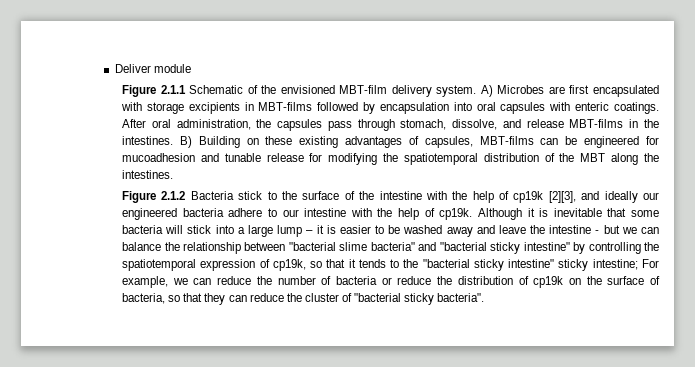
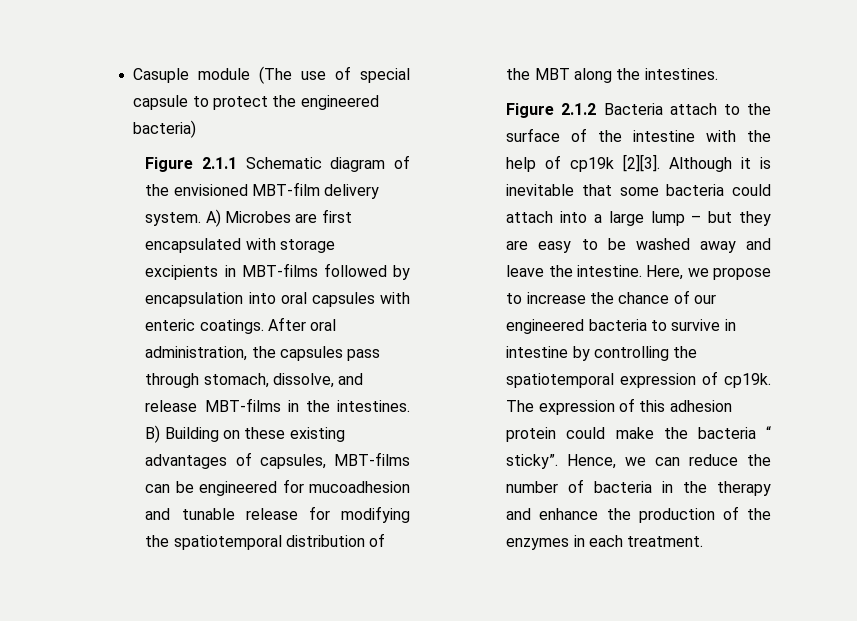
- Deliver module
+ Casuple module (The use of special capsule to protect the engineered bacteria)
- Figure 2.1.1 Schematic of the envisioned MBT-film delivery system.
+ Figure 2.1.1 Schematic diagram of the envisioned MBT-film delivery system.
- Figure 2.1.2 Bacteria stick to the surface of the intestine with the help of cp19k [2][3], and ideally our engineered bacteria adhere to our intestine with the help of cp19k.
+ Figure 2.1.2 Bacteria attach to the surface of the intestine with the help of cp19k [2][3].
- Although it is inevitable that some bacteria will stick into a large lump – it is easier to be washed away and leave the intestine - but we can balance the relationship between "bacterial slime bacteria" and "bacterial sticky intestine" by controlling the spatiotemporal expression of cp19k, so that it tends to the "bacterial sticky intestine" sticky intestine; For example, we can reduce the number of bacteria or reduce the distribution of cp19k on the surface of bacteria, so that they can reduce the cluster of "bacterial sticky bacteria".
+ Although it is inevitable that some bacteria could attach into a large lump – but they are easy to be washed away and leave the intestine. Here, we propose to increase the chance of our engineered bacteria to survive in intestine by controlling the spatiotemporal expression of cp19k. The expression of this adhesion protein could make the bacteria “ sticky”. Hence, we can reduce the number of bacteria in the therapy and enhance the production of the enzymes in each treatment.

